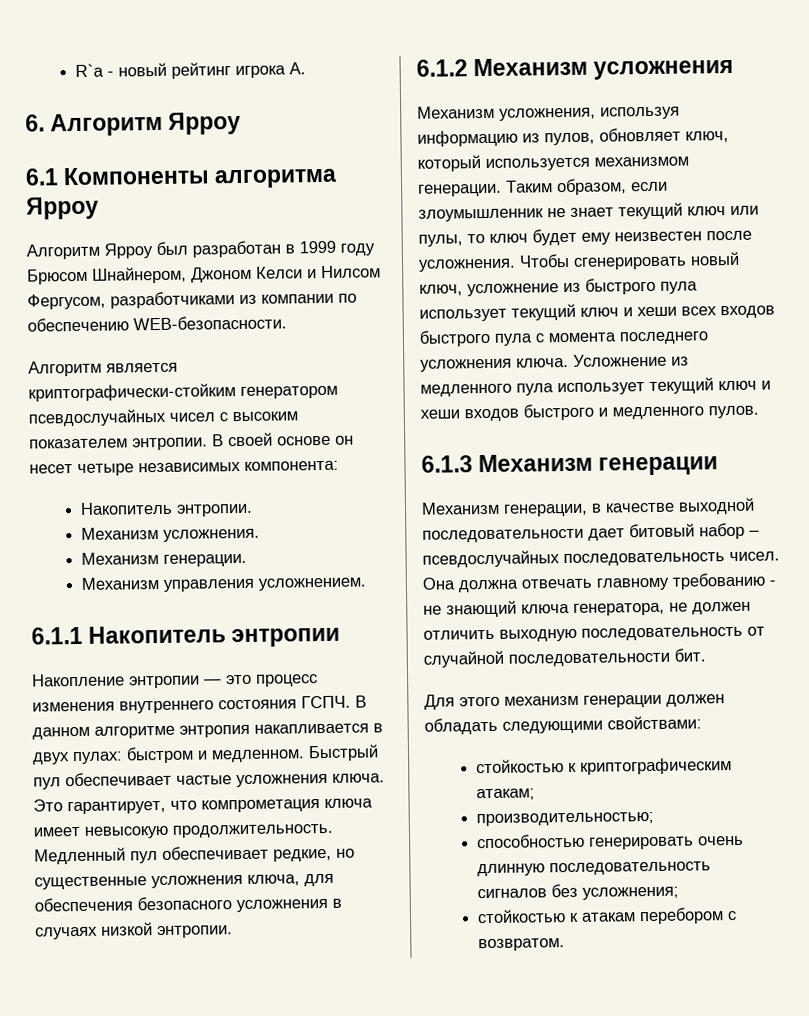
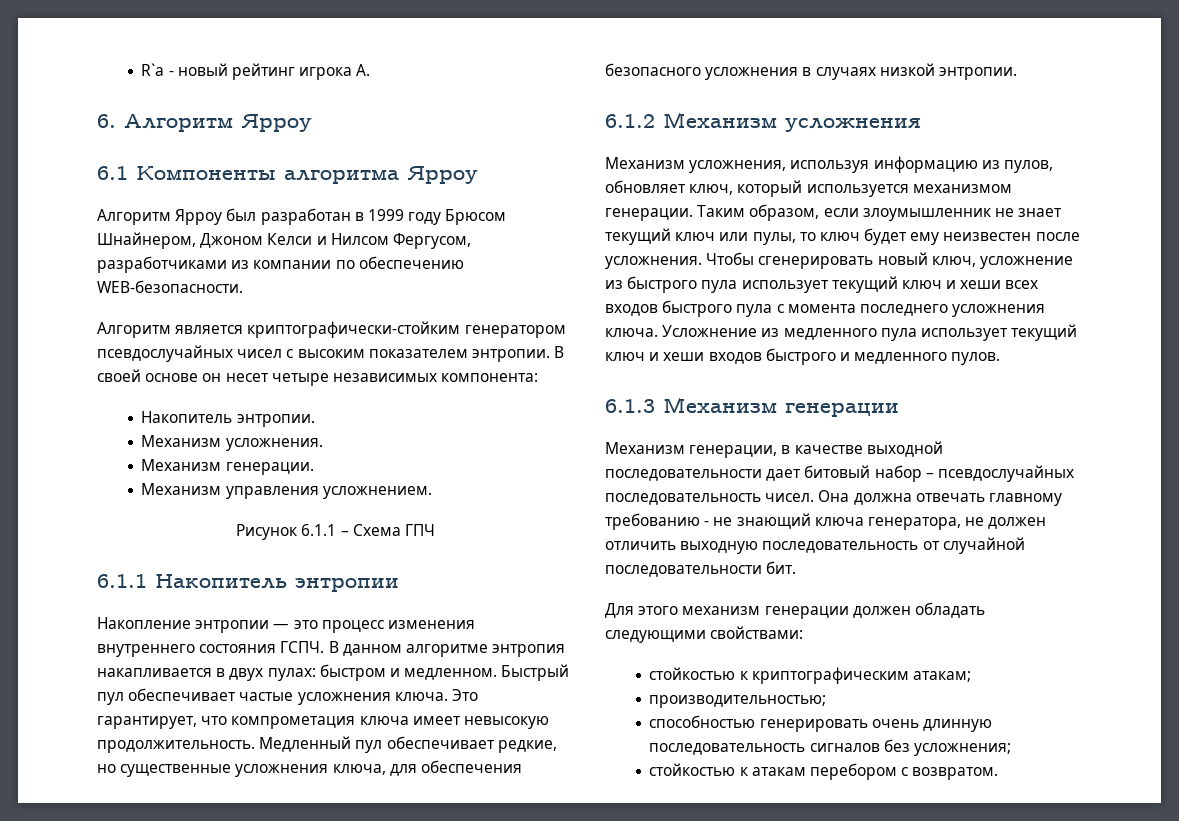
+ Рисунок 6.1.1 – Схема ГПЧ

